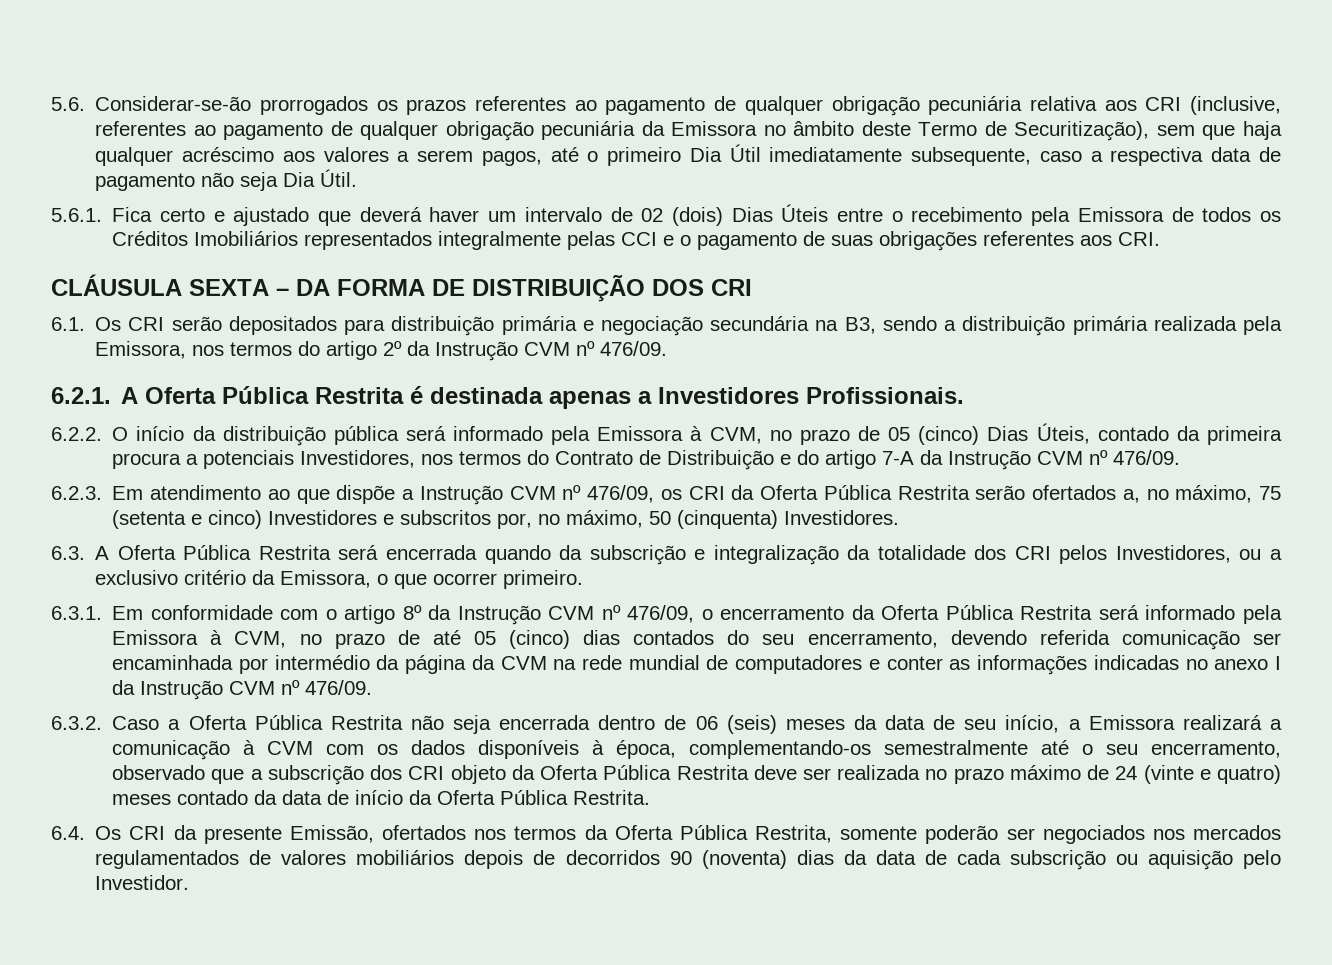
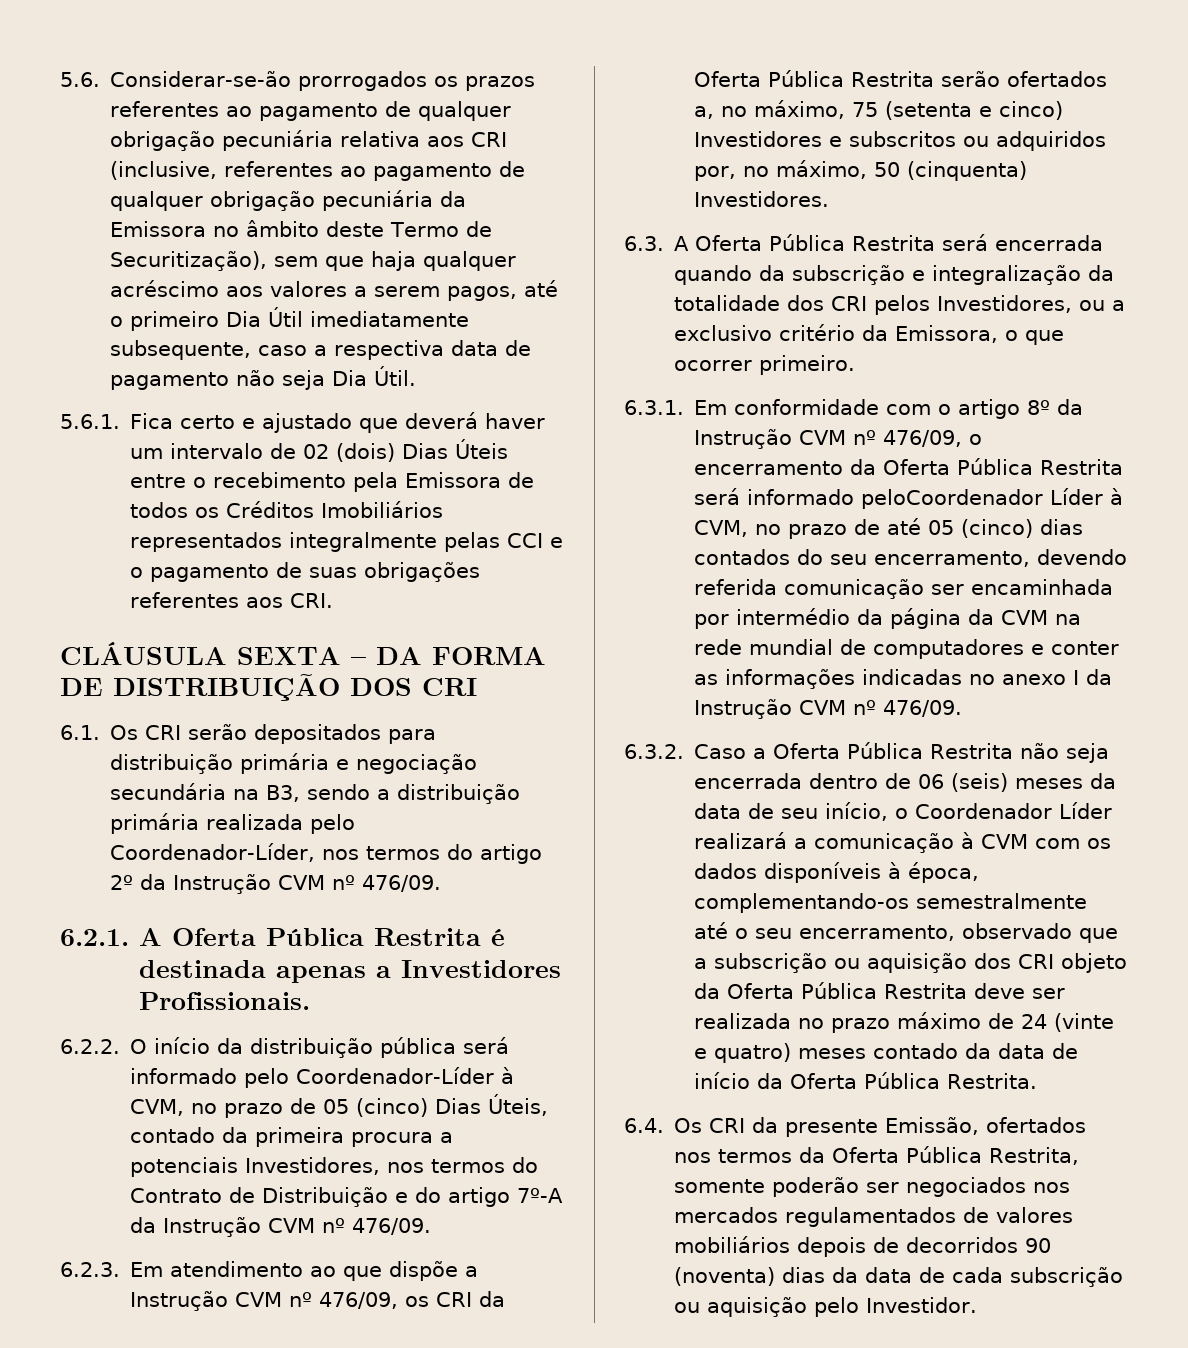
- 6.1. Os CRI serão depositados para distribuição primária e negociação secundária na B3, sendo a distribuição primária realizada pela Emissora, nos termos do artigo 2º da Instrução CVM nº 476/09.
+ 6.1. Os CRI serão depositados para distribuição primária e negociação secundária na B3, sendo a distribuição primária realizada pelo Coordenador-Líder, nos termos do artigo 2º da Instrução CVM nº 476/09.
- 6.2.2. O início da distribuição pública será informado pela Emissora à CVM, no prazo de 05 (cinco) Dias Úteis, contado da primeira procura a potenciais Investidores, nos termos do Contrato de Distribuição e do artigo 7-A da Instrução CVM nº 476/09.
+ 6.2.2. O início da distribuição pública será informado pelo Coordenador-Líder à CVM, no prazo de 05 (cinco) Dias Úteis, contado da primeira procura a potenciais Investidores, nos termos do Contrato de Distribuição e do artigo 7º-A da Instrução CVM nº 476/09.
- 6.2.3. Em atendimento ao que dispõe a Instrução CVM nº 476/09, os CRI da Oferta Pública Restrita serão ofertados a, no máximo, 75 (setenta e cinco) Investidores e subscritos por, no máximo, 50 (cinquenta) Investidores.
+ 6.2.3. Em atendimento ao que dispõe a Instrução CVM nº 476/09, os CRI da Oferta Pública Restrita serão ofertados a, no máximo, 75 (setenta e cinco) Investidores e subscritos ou adquiridos por, no máximo, 50 (cinquenta) Investidores.
- 6.3.1. Em conformidade com o artigo 8º da Instrução CVM nº 476/09, o encerramento da Oferta Pública Restrita será informado pela Emissora à CVM, no prazo de até 05 (cinco) dias contados do seu encerramento, devendo referida comunicação ser encaminhada por intermédio da página da CVM na rede mundial de computadores e conter as informações indicadas no anexo I da Instrução CVM nº 476/09.
+ 6.3.1. Em conformidade com o artigo 8º da Instrução CVM nº 476/09, o encerramento da Oferta Pública Restrita será informado peloCoordenador Líder à CVM, no prazo de até 05 (cinco) dias contados do seu encerramento, devendo referida comunicação ser encaminhada por intermédio da página da CVM na rede mundial de computadores e conter as informações indicadas no anexo I da Instrução CVM nº 476/09.
- 6.3.2. Caso a Oferta Pública Restrita não seja encerrada dentro de 06 (seis) meses da data de seu início, a Emissora realizará a comunicação à CVM com os dados disponíveis à época, complementando-os semestralmente até o seu encerramento, observado que a subscrição dos CRI objeto da Oferta Pública Restrita deve ser realizada no prazo máximo de 24 (vinte e quatro) meses contado da data de início da Oferta Pública Restrita.
+ 6.3.2. Caso a Oferta Pública Restrita não seja encerrada dentro de 06 (seis) meses da data de seu início, o Coordenador Líder realizará a comunicação à CVM com os dados disponíveis à época, complementando-os semestralmente até o seu encerramento, observado que a subscrição ou aquisição dos CRI objeto da Oferta Pública Restrita deve ser realizada no prazo máximo de 24 (vinte e quatro) meses contado da data de início da Oferta Pública Restrita.

